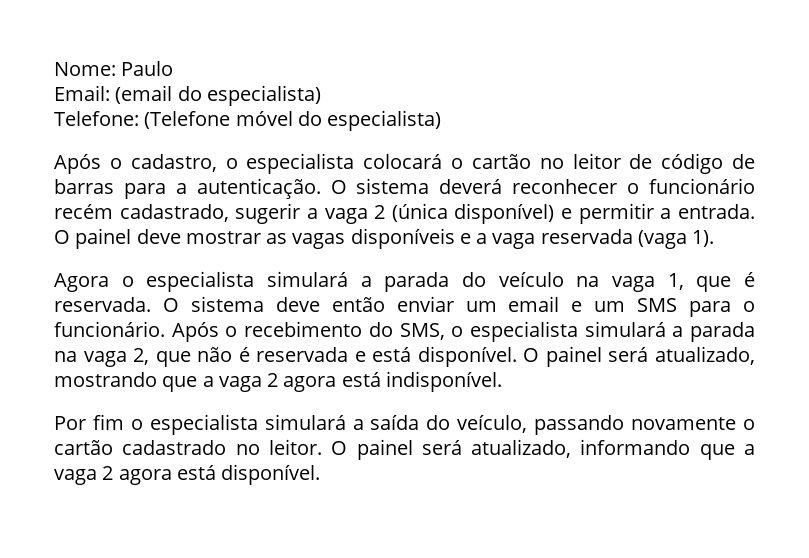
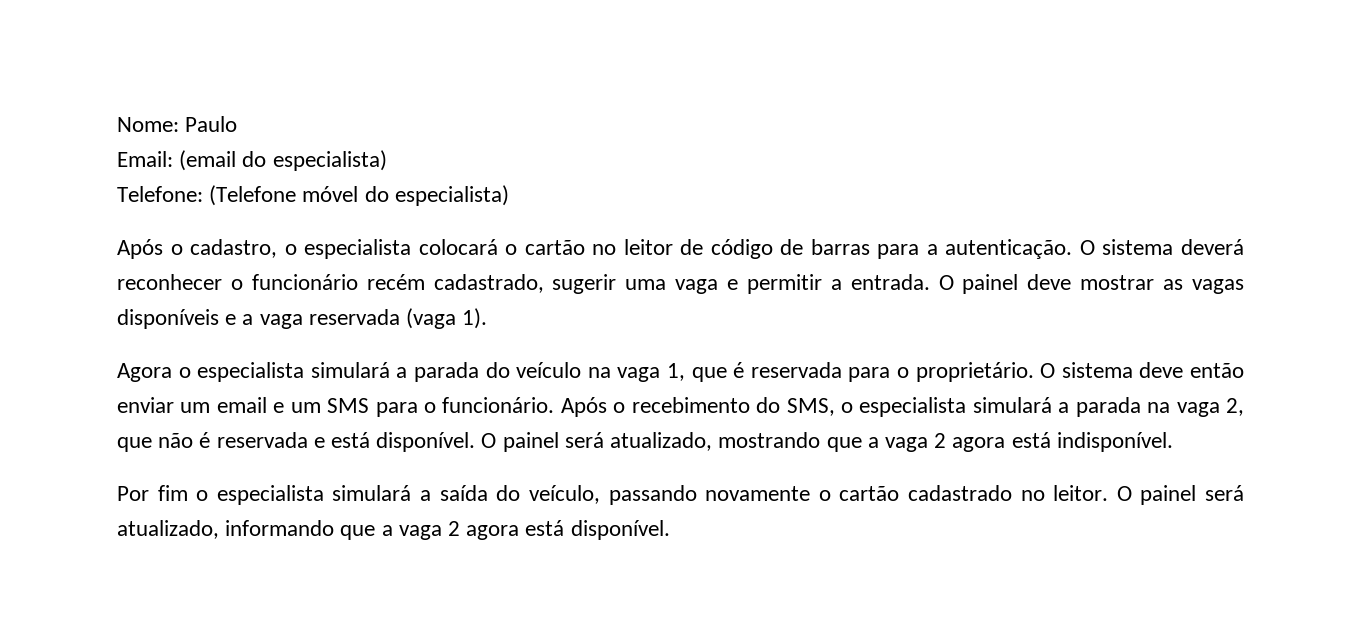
- O sistema deverá reconhecer o funcionário recém cadastrado, sugerir a vaga 2 (única disponível) e permitir a entrada.
+ O sistema deverá reconhecer o funcionário recém cadastrado, sugerir uma vaga e permitir a entrada.
- Agora o especialista simulará a parada do veículo na vaga 1, que é reservada.
+ Agora o especialista simulará a parada do veículo na vaga 1, que é reservada para o proprietário.

